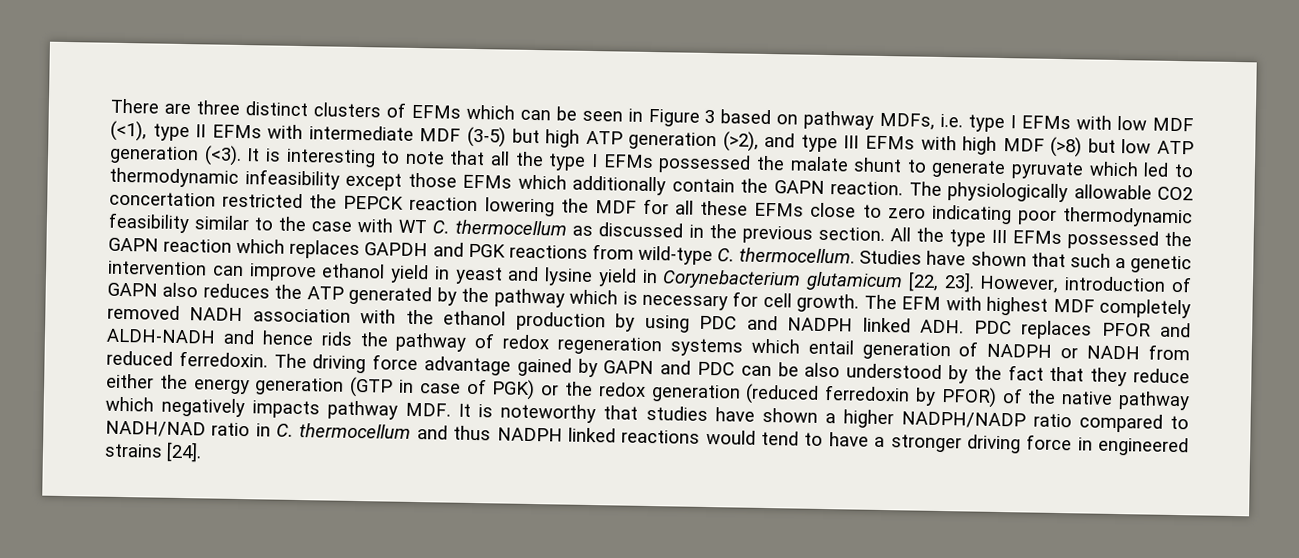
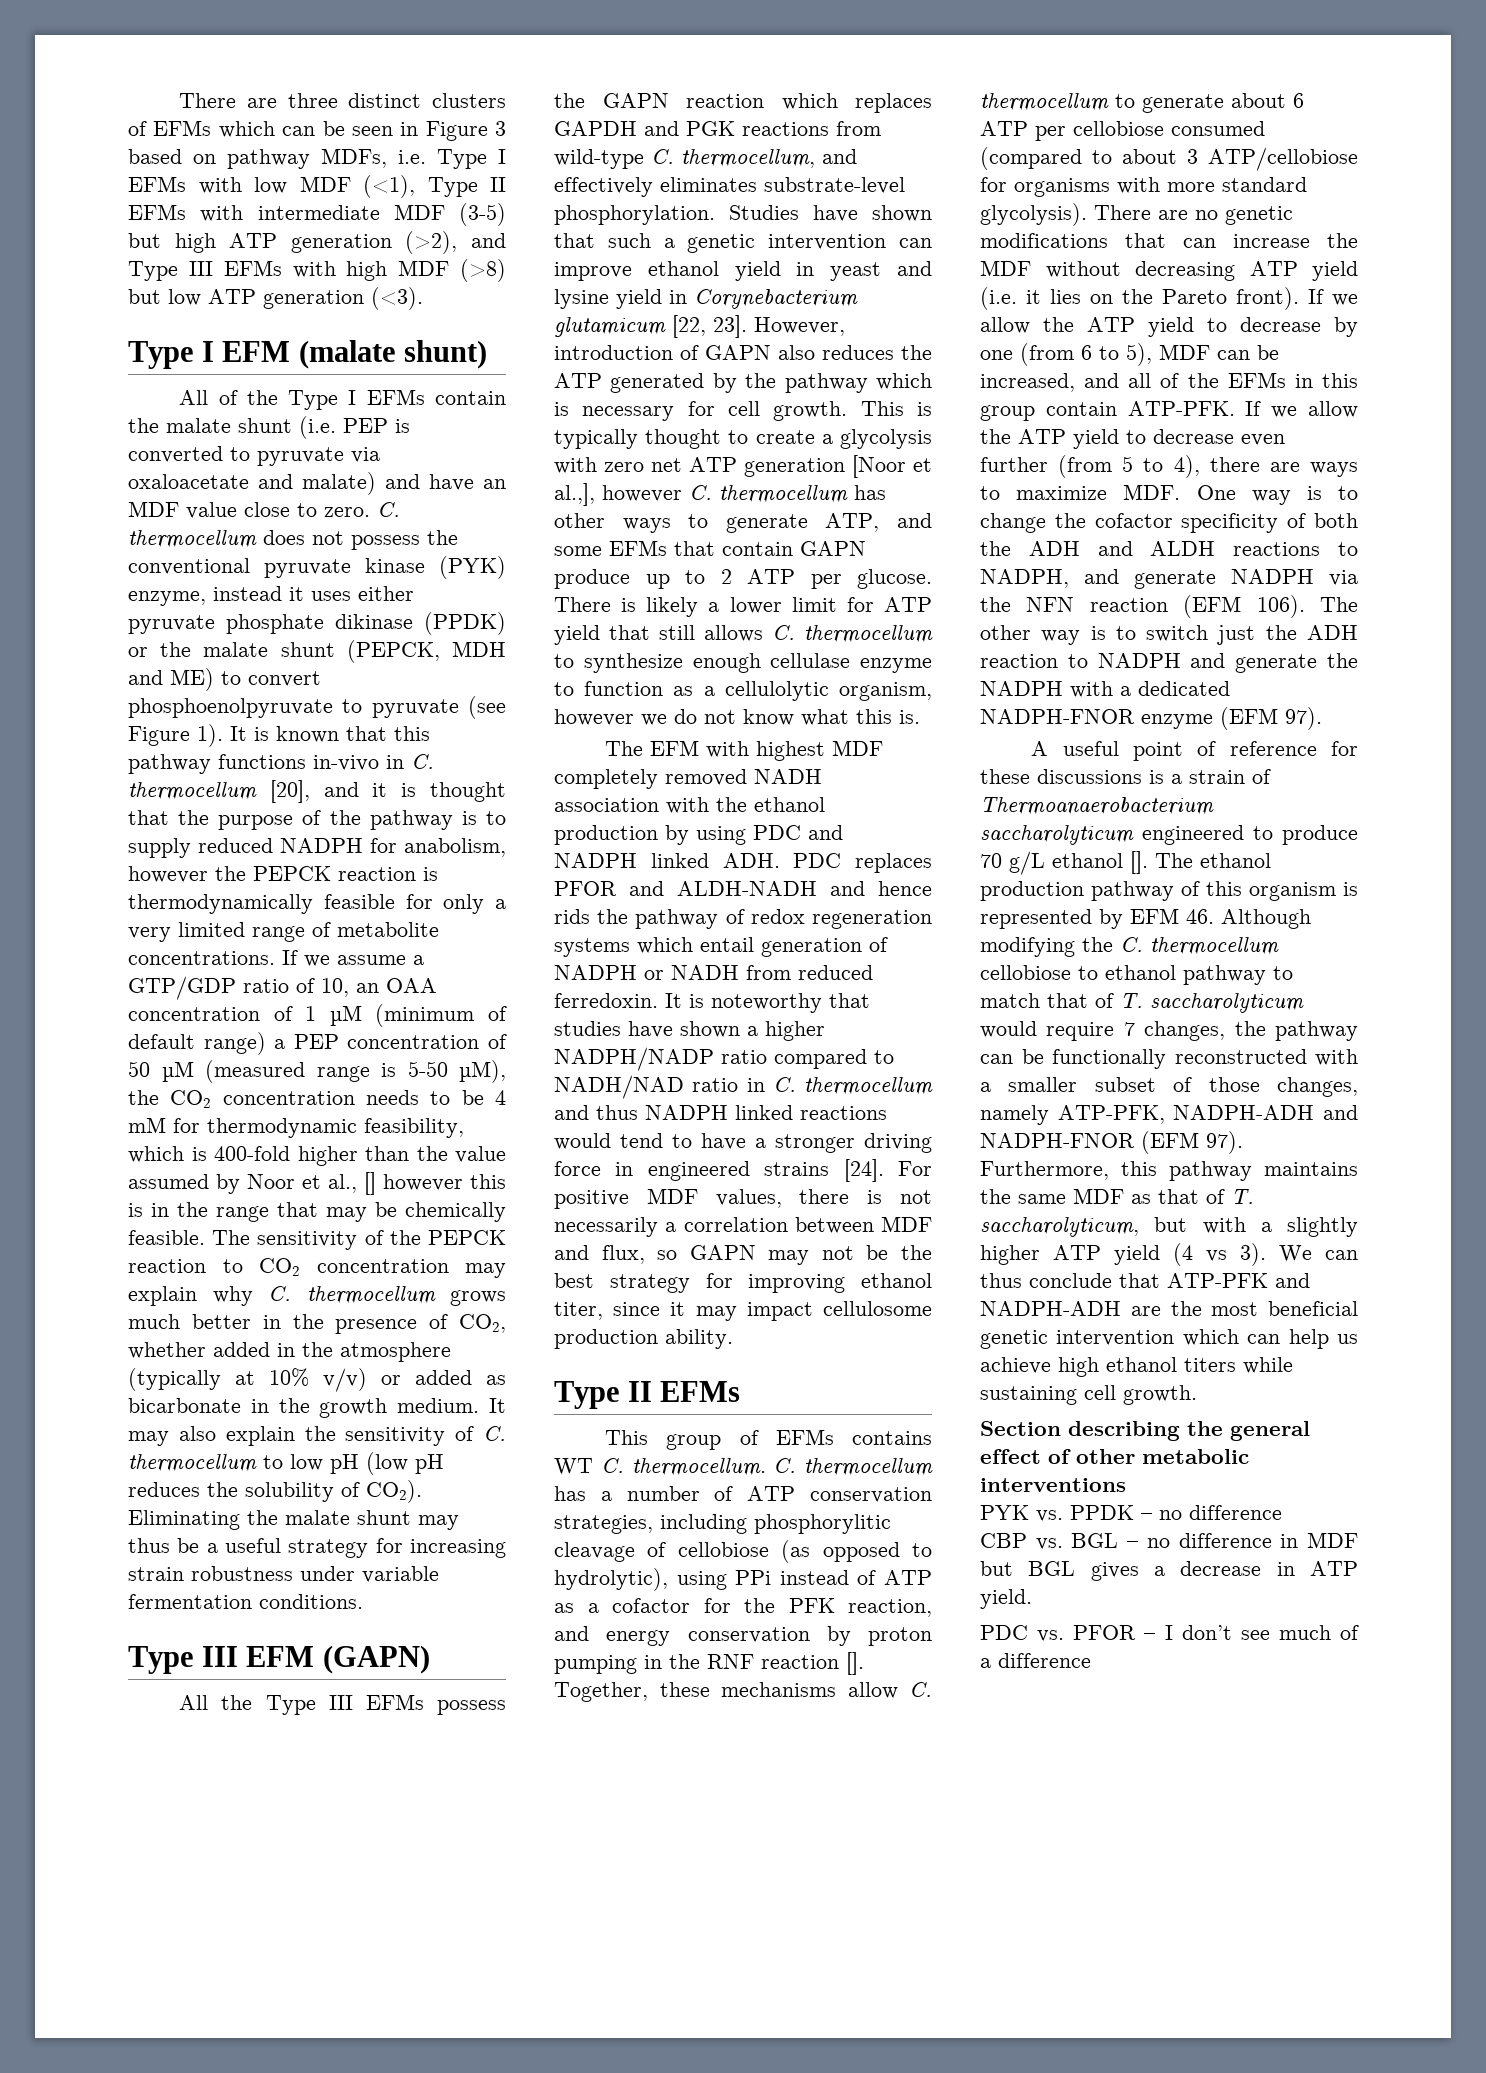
- There are three distinct clusters of EFMs which can be seen in Figure 3 based on pathway MDFs, i.e. type I EFMs with low MDF (<1), type II EFMs with intermediate MDF (3-5) but high ATP generation (>2), and type III EFMs with high MDF (>8) but low ATP generation (<3). It is interesting to note that all the type I EFMs possessed the malate shunt to generate pyruvate which led to thermodynamic infeasibility except those EFMs which additionally contain the GAPN reaction. The physiologically allowable CO2 concertation restricted the PEPCK reaction lowering the MDF for all these EFMs close to zero indicating poor thermodynamic feasibility similar to the case with WT C. thermocellum as discussed in the previous section. All the type III EFMs possessed the GAPN reaction which replaces GAPDH and PGK reactions from wild-type C. thermocellum.
+ There are three distinct clusters of EFMs which can be seen in Figure 3 based on pathway MDFs, i.e. Type I EFMs with low MDF (<1), Type II EFMs with intermediate MDF (3-5) but high ATP generation (>2), and Type III EFMs with high MDF (>8) but low ATP generation (<3).
+ Type I EFM (malate shunt)
+ All of the Type I EFMs contain the malate shunt (i.e. PEP is converted to pyruvate via oxaloacetate and malate) and have an MDF value close to zero. C. thermocellum does not possess the conventional pyruvate kinase (PYK) enzyme, instead it uses either pyruvate phosphate dikinase (PPDK) or the malate shunt (PEPCK, MDH and ME) to convert phosphoenolpyruvate to pyruvate (see Figure 1). It is known that this pathway functions in-vivo in C. thermocellum [20], and it is thought that the purpose of the pathway is to supply reduced NADPH for anabolism, however the PEPCK reaction is thermodynamically feasible for only a very limited range of metabolite concentrations. If we assume a GTP/GDP ratio of 10, an OAA concentration of 1 µM (minimum of default range) a PEP concentration of 50 µM (measured range is 5-50 µM), the CO2 concentration needs to be 4 mM for thermodynamic feasibility, which is 400-fold higher than the value assumed by Noor et al., [] however this is in the range that may be chemically feasible. The sensitivity of the PEPCK reaction to CO2 concentration may explain why C. thermocellum grows much better in the presence of CO2, whether added in the atmosphere (typically at 10% v/v) or added as bicarbonate in the growth medium. It may also explain the sensitivity of C. thermocellum to low pH (low pH reduces the solubility of CO2). Eliminating the malate shunt may thus be a useful strategy for increasing strain robustness under variable fermentation conditions.
+ Type III EFM (GAPN)
+ All the Type III EFMs possess the GAPN reaction which replaces GAPDH and PGK reactions from wild-type C. thermocellum, and effectively eliminates substrate-level phosphorylation.
- However, introduction of GAPN also reduces the ATP generated by the pathway which is necessary for cell growth. The EFM with highest MDF completely removed NADH association with the ethanol production by using PDC and NADPH linked ADH. PDC replaces PFOR and ALDH-NADH and hence rids the pathway of redox regeneration systems which entail generation of NADPH or NADH from reduced ferredoxin.
+ However, introduction of GAPN also reduces the ATP generated by the pathway which is necessary for cell growth. This is typically thought to create a glycolysis with zero net ATP generation [Noor et al.,], however C. thermocellum has other ways to generate ATP, and some EFMs that contain GAPN produce up to 2 ATP per glucose. There is likely a lower limit for ATP yield that still allows C. thermocellum to synthesize enough cellulase enzyme to function as a cellulolytic organism, however we do not know what this is.
+ The EFM with highest MDF completely removed NADH association with the ethanol production by using PDC and NADPH linked ADH. PDC replaces PFOR and ALDH-NADH and hence rids the pathway of redox regeneration systems which entail generation of NADPH or NADH from reduced ferredoxin.
- The driving force advantage gained by GAPN and PDC can be also understood by the fact that they reduce either the energy generation (GTP in case of PGK) or the redox generation (reduced ferredoxin by PFOR) of the native pathway which negatively impacts pathway MDF. It is noteworthy that studies have shown a higher NADPH/NADP ratio compared to NADH/NAD ratio in C. thermocellum and thus NADPH linked reactions would tend to have a stronger driving force in engineered strains [24].
+ It is noteworthy that studies have shown a higher NADPH/NADP ratio compared to NADH/NAD ratio in C. thermocellum and thus NADPH linked reactions would tend to have a stronger driving force in engineered strains [24].
+ For positive MDF values, there is not necessarily a correlation between MDF and flux, so GAPN may not be the best strategy for improving ethanol titer, since it may impact cellulosome production ability.
+ Type II EFMs
+ This group of EFMs contains WT C. thermocellum. C. thermocellum has a number of ATP conservation strategies, including phosphorylitic cleavage of cellobiose (as opposed to hydrolytic), using PPi instead of ATP as a cofactor for the PFK reaction, and energy conservation by proton pumping in the RNF reaction []. Together, these mechanisms allow C. thermocellum to generate about 6 ATP per cellobiose consumed (compared to about 3 ATP/cellobiose for organisms with more standard glycolysis). There are no genetic modifications that can increase the MDF without decreasing ATP yield (i.e. it lies on the Pareto front). If we allow the ATP yield to decrease by one (from 6 to 5), MDF can be increased, and all of the EFMs in this group contain ATP-PFK. If we allow the ATP yield to decrease even further (from 5 to 4), there are ways to maximize MDF. One way is to change the cofactor specificity of both the ADH and ALDH reactions to NADPH, and generate NADPH via the NFN reaction (EFM 106). The other way is to switch just the ADH reaction to NADPH and generate the NADPH with a dedicated NADPH-FNOR enzyme (EFM 97).
+ A useful point of reference for these discussions is a strain of Thermoanaerobacterium saccharolyticum engineered to produce 70 g/L ethanol []. The ethanol production pathway of this organism is represented by EFM 46. Although modifying the C. thermocellum cellobiose to ethanol pathway to match that of T. saccharolyticum would require 7 changes, the pathway can be functionally reconstructed with a smaller subset of those changes, namely ATP-PFK, NADPH-ADH and NADPH-FNOR (EFM 97). Furthermore, this pathway maintains the same MDF as that of T. saccharolyticum, but with a slightly higher ATP yield (4 vs 3). We can thus conclude that ATP-PFK and NADPH-ADH are the most beneficial genetic intervention which can help us achieve high ethanol titers while sustaining cell growth.
+ Section describing the general effect of other metabolic interventions
+ PYK vs. PPDK – no difference
+ CBP vs. BGL – no difference in MDF but BGL gives a decrease in ATP yield.
+ PDC vs. PFOR – I don’t see much of a difference

